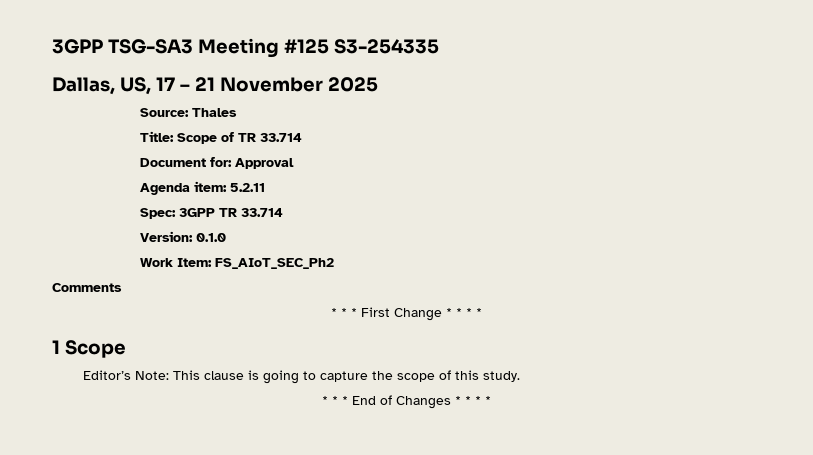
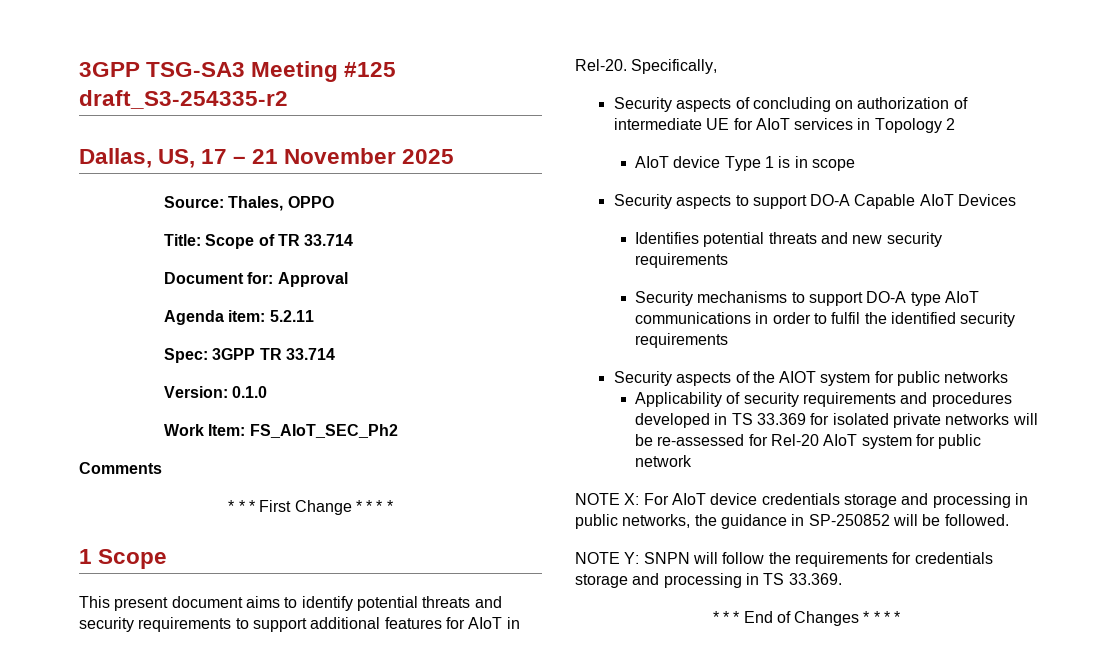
- 3GPP TSG-SA3 Meeting #125 S3-254335
+ 3GPP TSG-SA3 Meeting #125 draft_S3-254335-r2
- Source: Thales
+ Source: Thales, OPPO
- Editor’s Note: This clause is going to capture the scope of this study.
+ This present document aims to identify potential threats and security requirements to support additional features for AIoT in Rel-20. Specifically,
+ Security aspects of concluding on authorization of intermediate UE for AIoT services in Topology 2
+ AIoT device Type 1 is in scope
+ Security aspects to support DO-A Capable AIoT Devices
+ Identifies potential threats and new security requirements
+ Security mechanisms to support DO-A type AIoT communications in order to fulfil the identified security requirements
+ Security aspects of the AIOT system for public networks
+ Applicability of security requirements and procedures developed in TS 33.369 for isolated private networks will be re-assessed for Rel-20 AIoT system for public network
+ NOTE X: For AIoT device credentials storage and processing in public networks, the guidance in SP-250852 will be followed.
+ NOTE Y: SNPN will follow the requirements for credentials storage and processing in TS 33.369.

